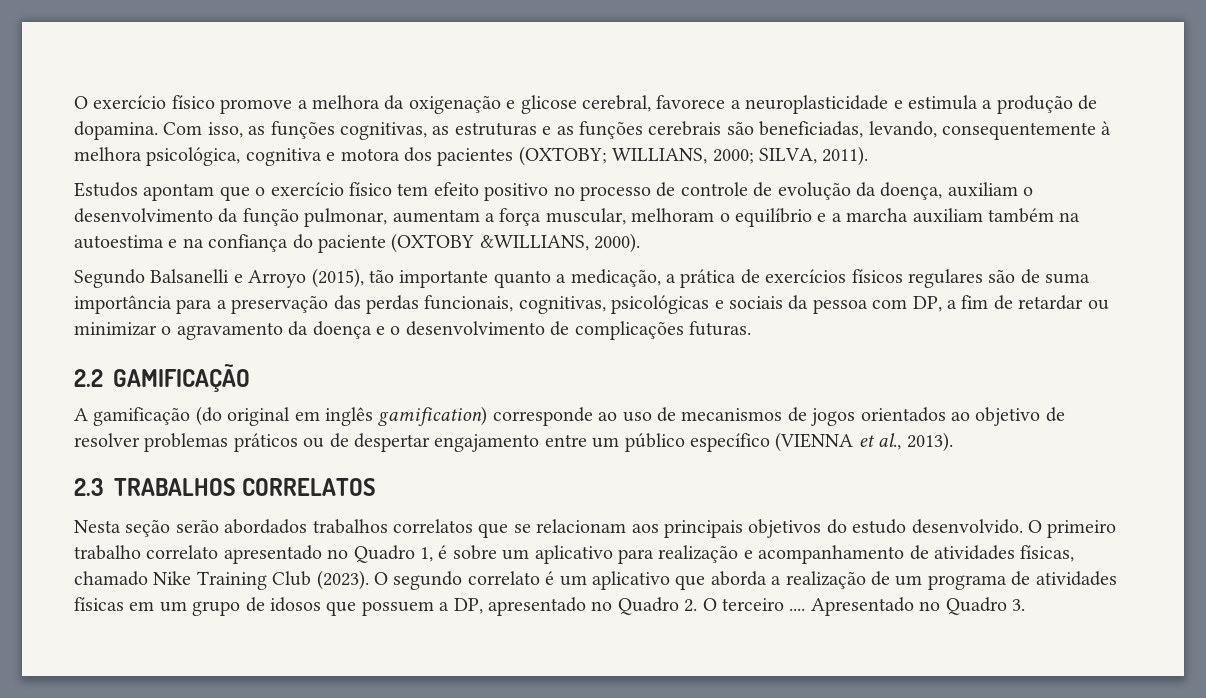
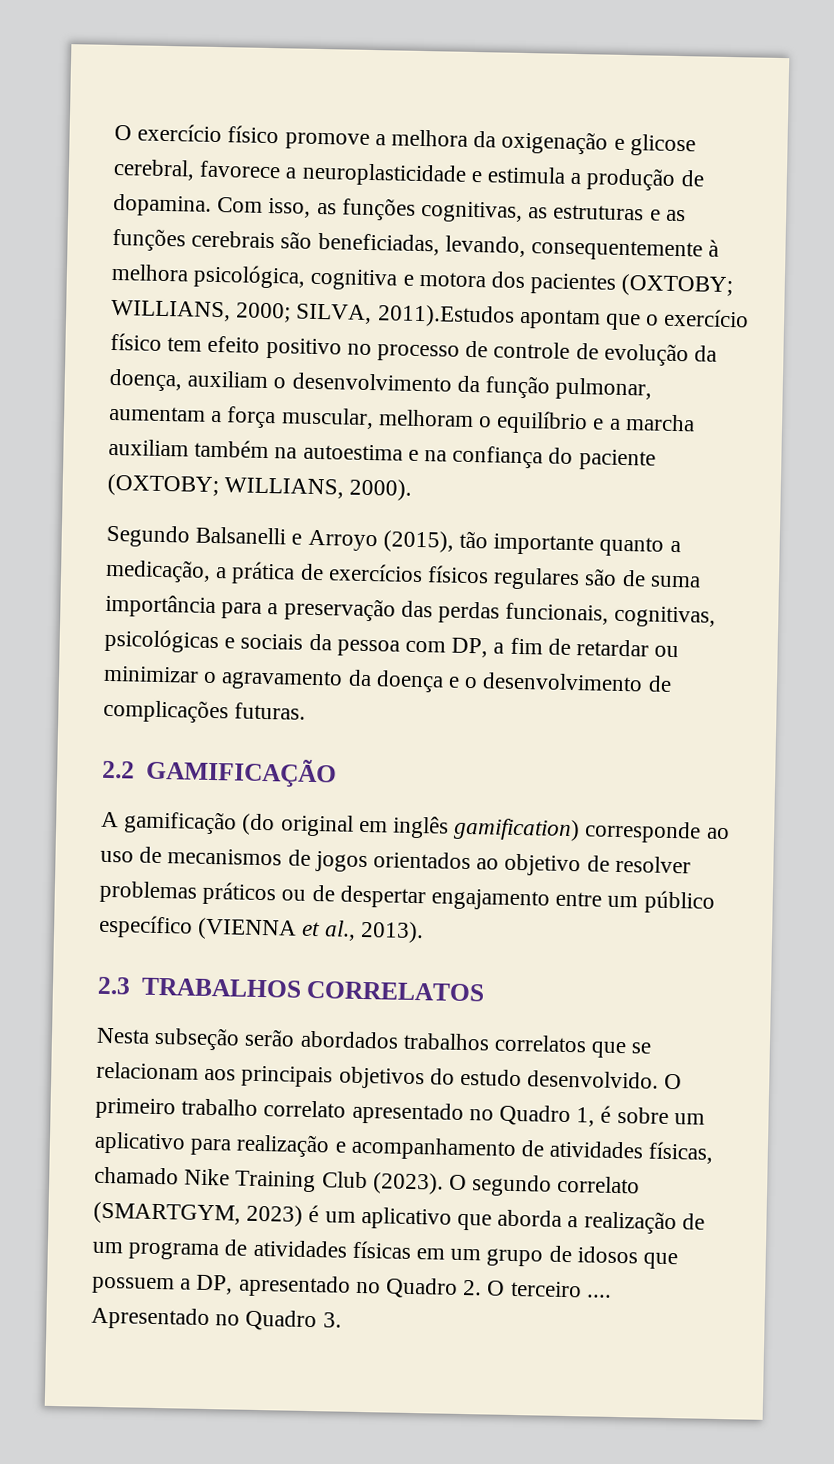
- SILVA, 2011).
- Estudos apontam que o exercício físico tem efeito positivo no processo de controle de evolução da doença, auxiliam o desenvolvimento da função pulmonar, aumentam a força muscular, melhoram o equilíbrio e a marcha auxiliam também na autoestima e na confiança do paciente (OXTOBY &WILLIANS, 2000).
+ SILVA, 2011).Estudos apontam que o exercício físico tem efeito positivo no processo de controle de evolução da doença, auxiliam o desenvolvimento da função pulmonar, aumentam a força muscular, melhoram o equilíbrio e a marcha auxiliam também na autoestima e na confiança do paciente (OXTOBY; WILLIANS, 2000).
- Nesta seção serão abordados trabalhos correlatos que se relacionam aos principais objetivos do estudo desenvolvido.
+ Nesta subseção serão abordados trabalhos correlatos que se relacionam aos principais objetivos do estudo desenvolvido.
- O segundo correlato é um aplicativo que aborda a realização de um programa de atividades físicas em um grupo de idosos que possuem a DP, apresentado no Quadro 2. O terceiro ....
+ O segundo correlato (SMARTGYM, 2023) é um aplicativo que aborda a realização de um programa de atividades físicas em um grupo de idosos que possuem a DP, apresentado no Quadro 2. O terceiro ....

